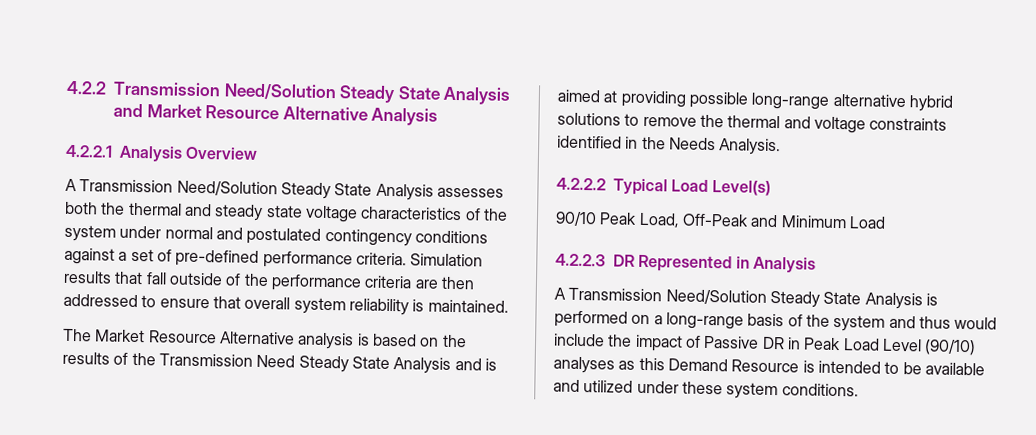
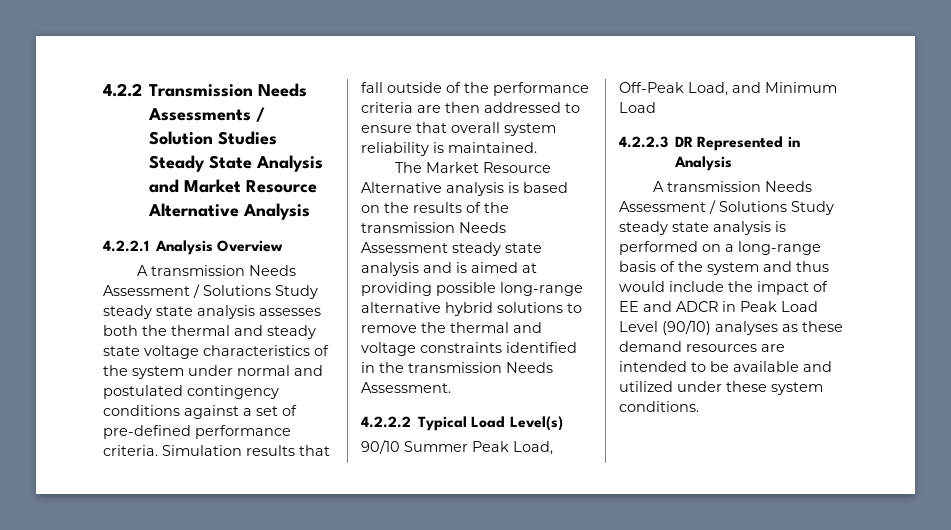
- 4.2.2 Transmission Need/Solution Steady State Analysis and Market Resource Alternative Analysis
+ 4.2.2 Transmission Needs Assessments / Solution Studies Steady State Analysis and Market Resource Alternative Analysis
- A Transmission Need/Solution Steady State Analysis assesses both the thermal and steady state voltage characteristics of the system under normal and postulated contingency conditions against a set of pre-defined performance criteria.
+ A transmission Needs Assessment / Solutions Study steady state analysis assesses both the thermal and steady state voltage characteristics of the system under normal and postulated contingency conditions against a set of pre-defined performance criteria.
- The Market Resource Alternative analysis is based on the results of the Transmission Need Steady State Analysis and is aimed at providing possible long-range alternative hybrid solutions to remove the thermal and voltage constraints identified in the Needs Analysis.
+ The Market Resource Alternative analysis is based on the results of the transmission Needs Assessment steady state analysis and is aimed at providing possible long-range alternative hybrid solutions to remove the thermal and voltage constraints identified in the transmission Needs Assessment.
- 90/10 Peak Load, Off-Peak and Minimum Load
+ 90/10 Summer Peak Load, Off-Peak Load, and Minimum Load
- A Transmission Need/Solution Steady State Analysis is performed on a long-range basis of the system and thus would include the impact of Passive DR in Peak Load Level (90/10) analyses as this Demand Resource is intended to be available and utilized under these system conditions.
+ A transmission Needs Assessment / Solutions Study steady state analysis is performed on a long-range basis of the system and thus would include the impact of EE and ADCR in Peak Load Level (90/10) analyses as these demand resources are intended to be available and utilized under these system conditions.

